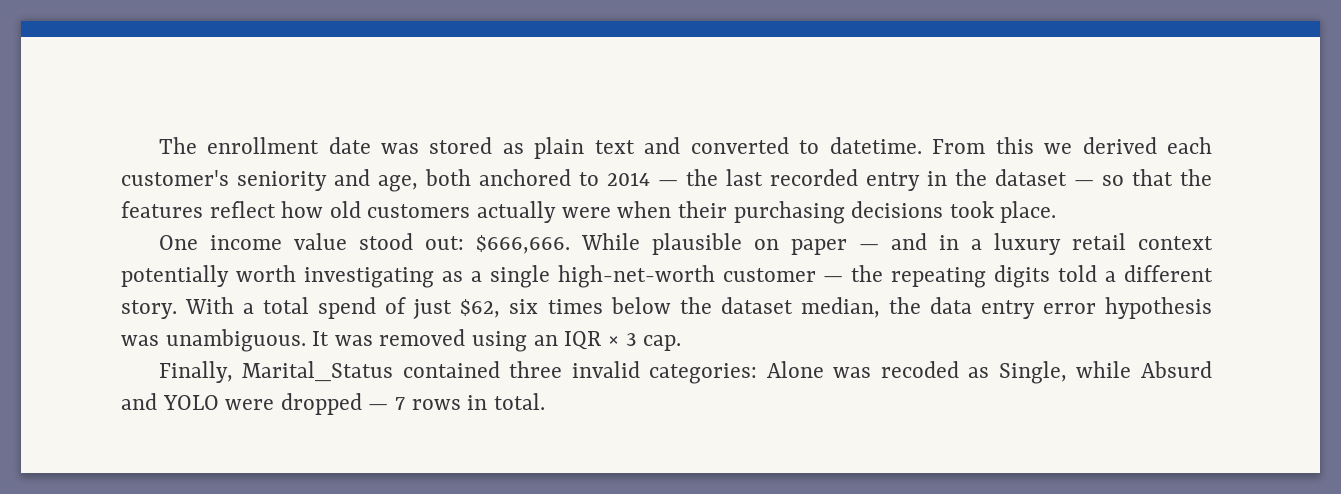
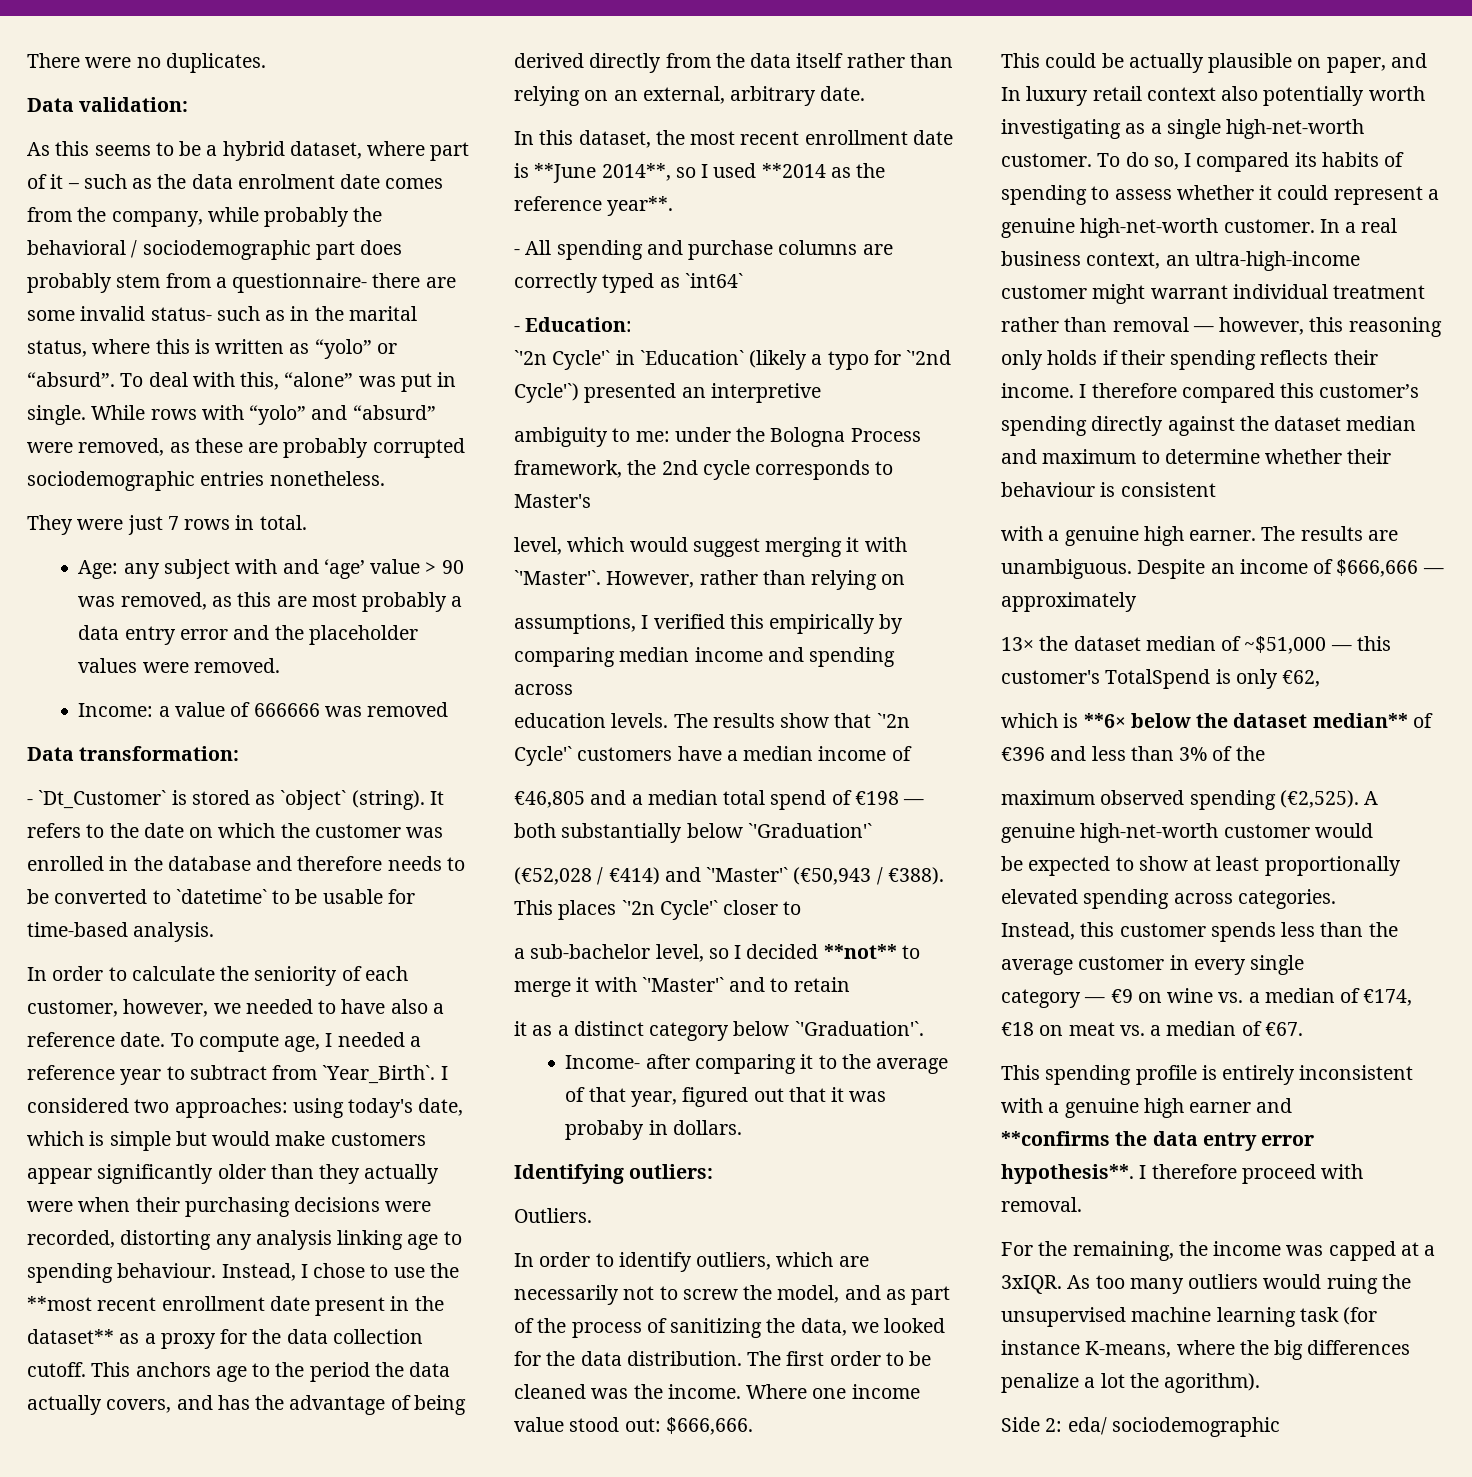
- The enrollment date was stored as plain text and converted to datetime. From this we derived each customer's seniority and age, both anchored to 2014 — the last recorded entry in the dataset — so that the features reflect how old customers actually were when their purchasing decisions took place.
- One income value stood out: $666,666. While plausible on paper — and in a luxury retail context potentially worth investigating as a single high-net-worth customer — the repeating digits told a different story. With a total spend of just $62, six times below the dataset median, the data entry error hypothesis was unambiguous. It was removed using an IQR × 3 cap.
- Finally, Marital_Status contained three invalid categories: Alone was recoded as Single, while Absurd and YOLO were dropped — 7 rows in total.
+ There were no duplicates.
+ Data validation:
+ As this seems to be a hybrid dataset, where part of it – such as the data enrolment date comes from the company, while probably the behavioral / sociodemographic part does probably stem from a questionnaire- there are some invalid status- such as in the marital status, where this is written as “yolo” or “absurd”. To deal with this, “alone” was put in single. While rows with “yolo” and “absurd” were removed, as these are probably corrupted sociodemographic entries nonetheless.
+ They were just 7 rows in total.
+ Age: any subject with and ‘age’ value > 90 was removed, as this are most probably a data entry error and the placeholder values were removed.
+ Income: a value of 666666 was removed
+ Data transformation:
+ - `Dt_Customer` is stored as `object` (string). It refers to the date on which the customer was enrolled in the database and therefore needs to be converted to `datetime` to be usable for time-based analysis.
+ In order to calculate the seniority of each customer, however, we needed to have also a reference date. To compute age, I needed a reference year to subtract from `Year_Birth`. I considered two approaches: using today's date, which is simple but would make customers appear significantly older than they actually were when their purchasing decisions were recorded, distorting any analysis linking age to spending behaviour. Instead, I chose to use the **most recent enrollment date present in the dataset** as a proxy for the data collection cutoff. This anchors age to the period the data actually covers, and has the advantage of being derived directly from the data itself rather than relying on an external, arbitrary date.
+ In this dataset, the most recent enrollment date is **June 2014**, so I used **2014 as the reference year**.
+ - All spending and purchase columns are correctly typed as `int64`
+ - Education:
+ `'2n Cycle'` in `Education` (likely a typo for `'2nd Cycle'`) presented an interpretive
+ ambiguity to me: under the Bologna Process framework, the 2nd cycle corresponds to Master's
+ level, which would suggest merging it with `'Master'`. However, rather than relying on
+ assumptions, I verified this empirically by comparing median income and spending across
+ education levels. The results show that `'2n Cycle'` customers have a median income of
+ €46,805 and a median total spend of €198 — both substantially below `'Graduation'`
+ (€52,028 / €414) and `'Master'` (€50,943 / €388). This places `'2n Cycle'` closer to
+ a sub-bachelor level, so I decided **not** to merge it with `'Master'` and to retain
+ it as a distinct category below `'Graduation'`.
+ Income- after comparing it to the average of that year, figured out that it was probaby in dollars.
+ Identifying outliers:
+ Outliers.
+ In order to identify outliers, which are necessarily not to screw the model, and as part of the process of sanitizing the data, we looked for the data distribution. The first order to be cleaned was the income. Where one income value stood out: $666,666.
+ This could be actually plausible on paper, and In luxury retail context also potentially worth investigating as a single high-net-worth customer. To do so, I compared its habits of spending to assess whether it could represent a genuine high-net-worth customer. In a real business context, an ultra-high-income customer might warrant individual treatment rather than removal — however, this reasoning only holds if their spending reflects their income. I therefore compared this customer’s spending directly against the dataset median and maximum to determine whether their behaviour is consistent
+ with a genuine high earner. The results are unambiguous. Despite an income of $666,666 — approximately
+ 13× the dataset median of ~$51,000 — this customer's TotalSpend is only €62,
+ which is **6× below the dataset median** of €396 and less than 3% of the
+ maximum observed spending (€2,525). A genuine high-net-worth customer would
+ be expected to show at least proportionally elevated spending across categories.
+ Instead, this customer spends less than the average customer in every single
+ category — €9 on wine vs. a median of €174, €18 on meat vs. a median of €67.
+ This spending profile is entirely inconsistent with a genuine high earner and
+ **confirms the data entry error hypothesis**. I therefore proceed with removal.
+ For the remaining, the income was capped at a 3xIQR. As too many outliers would ruing the unsupervised machine learning task (for instance K-means, where the big differences penalize a lot the agorithm).
+ Side 2: eda/ sociodemographic

